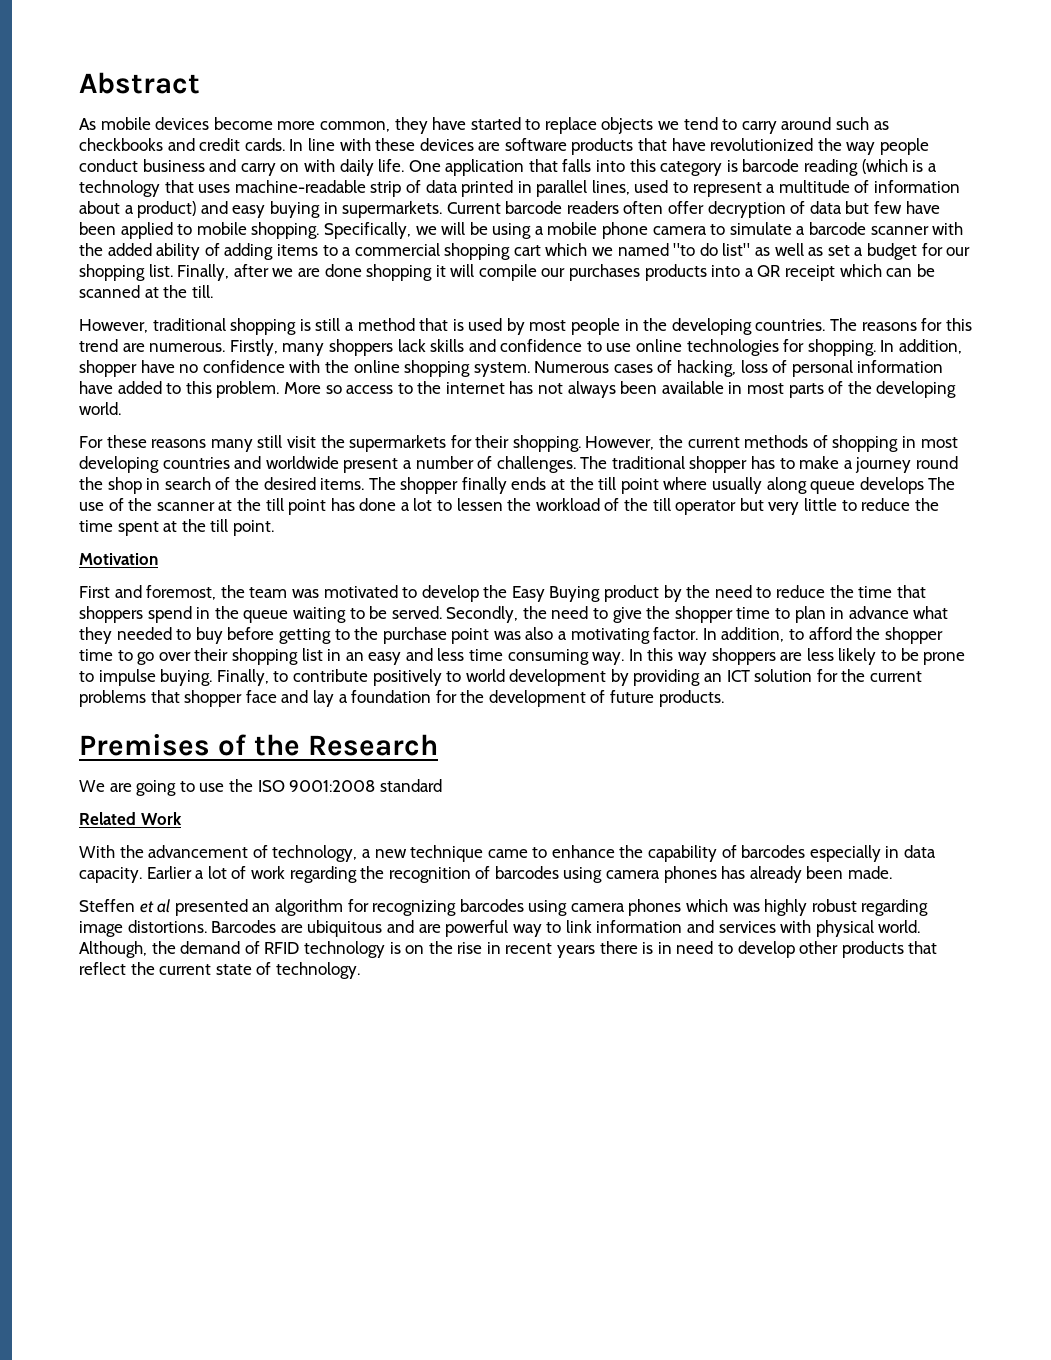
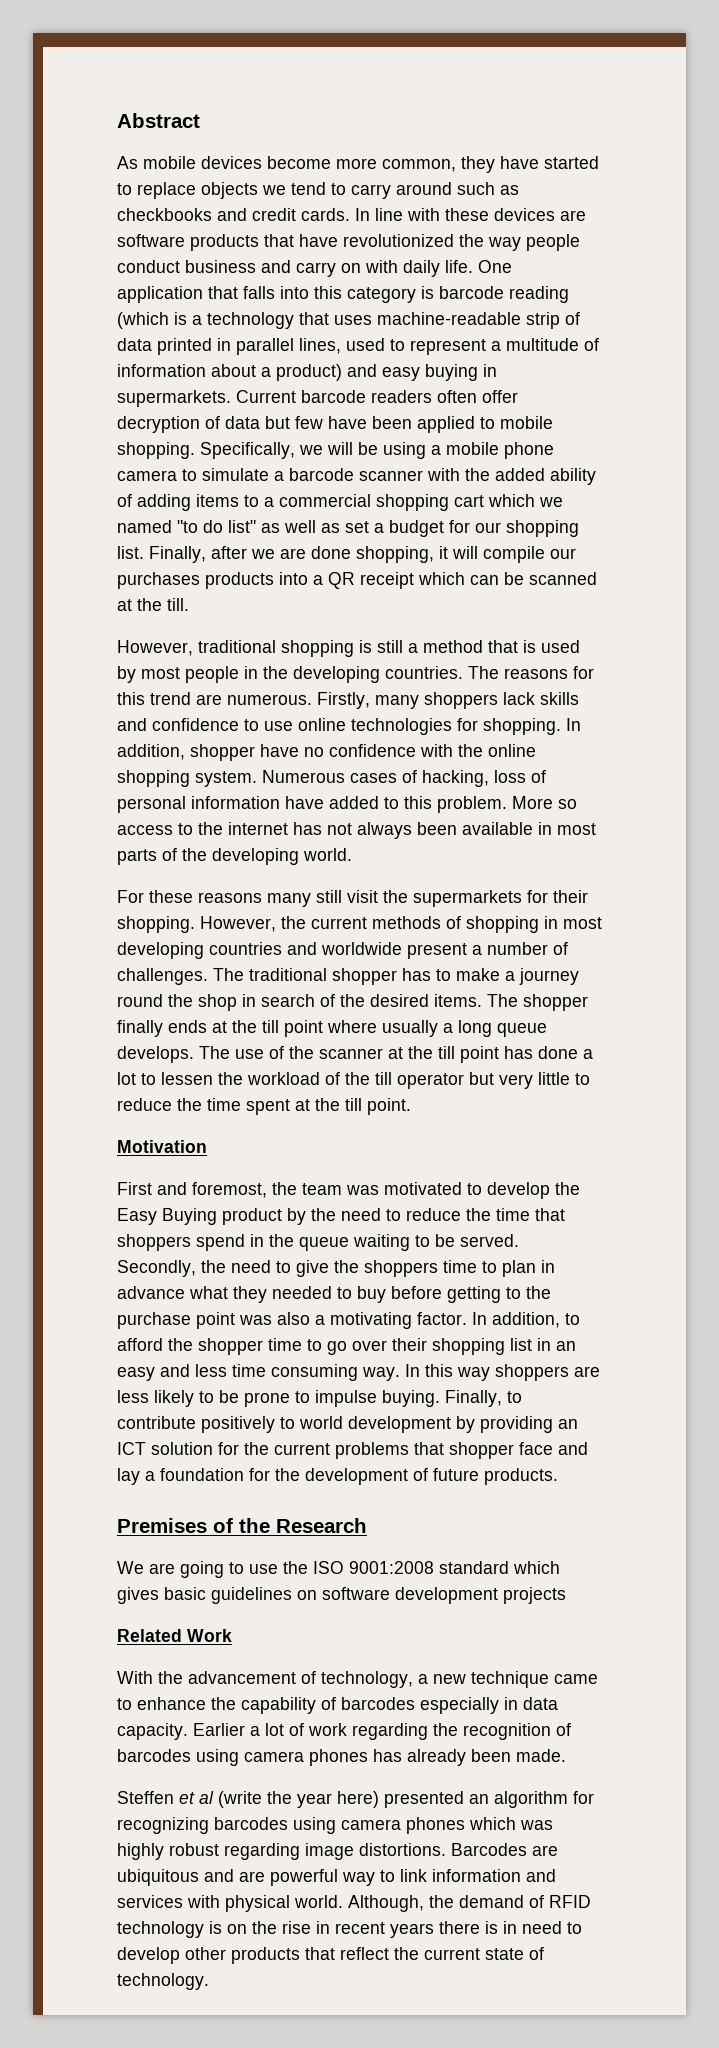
- Finally, after we are done shopping it will compile our purchases products into a QR receipt which can be scanned at the till.
+ Finally, after we are done shopping, it will compile our purchases products into a QR receipt which can be scanned at the till.
- The shopper finally ends at the till point where usually along queue develops The use of the scanner at the till point has done a lot to lessen the workload of the till operator but very little to reduce the time spent at the till point.
+ The shopper finally ends at the till point where usually a long queue develops. The use of the scanner at the till point has done a lot to lessen the workload of the till operator but very little to reduce the time spent at the till point.
- Secondly, the need to give the shopper time to plan in advance what they needed to buy before getting to the purchase point was also a motivating factor.
+ Secondly, the need to give the shoppers time to plan in advance what they needed to buy before getting to the purchase point was also a motivating factor.
- We are going to use the ISO 9001:2008 standard
+ We are going to use the ISO 9001:2008 standard which gives basic guidelines on software development projects
- Steffen et al presented an algorithm for recognizing barcodes using camera phones which was highly robust regarding image distortions.
+ Steffen et al (write the year here) presented an algorithm for recognizing barcodes using camera phones which was highly robust regarding image distortions.

